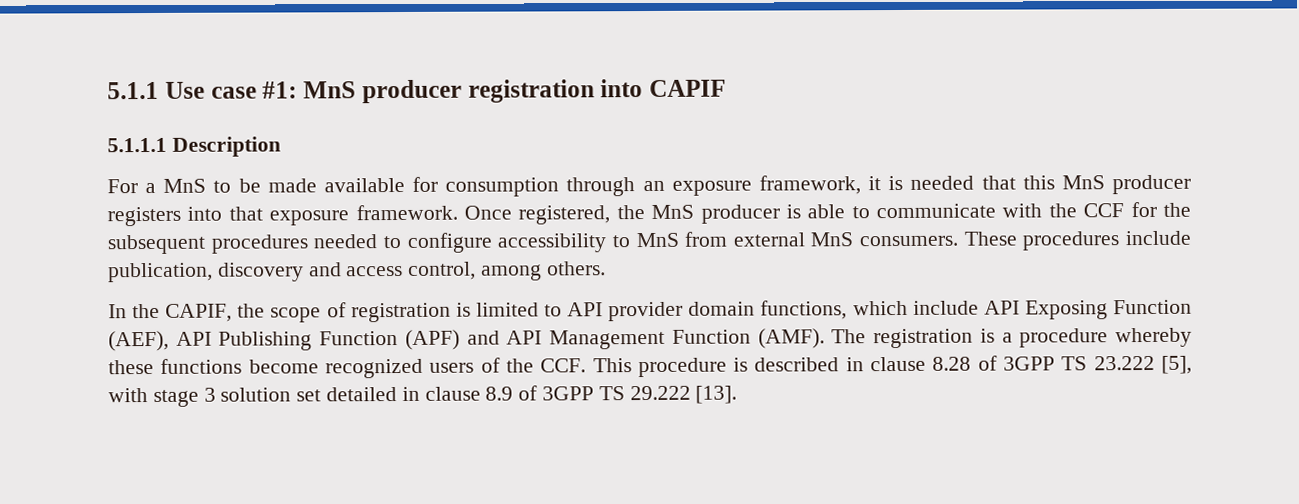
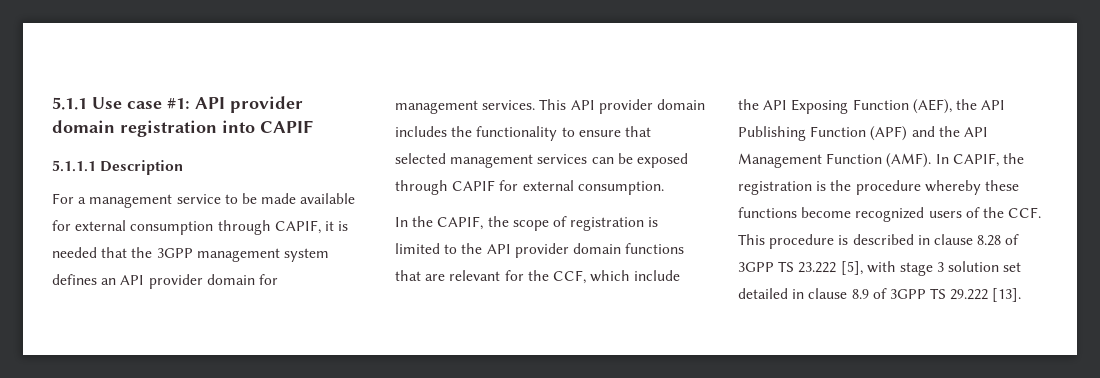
- 5.1.1 Use case #1: MnS producer registration into CAPIF
+ 5.1.1 Use case #1: API provider domain registration into CAPIF
- For a MnS to be made available for consumption through an exposure framework, it is needed that this MnS producer registers into that exposure framework. Once registered, the MnS producer is able to communicate with the CCF for the subsequent procedures needed to configure accessibility to MnS from external MnS consumers. These procedures include publication, discovery and access control, among others.
+ For a management service to be made available for external consumption through CAPIF, it is needed that the 3GPP management system defines an API provider domain for management services. This API provider domain includes the functionality to ensure that selected management services can be exposed through CAPIF for external consumption.
- In the CAPIF, the scope of registration is limited to API provider domain functions, which include API Exposing Function (AEF), API Publishing Function (APF) and API Management Function (AMF).
+ In the CAPIF, the scope of registration is limited to the API provider domain functions that are relevant for the CCF, which include the API Exposing Function (AEF), the API Publishing Function (APF) and the API Management Function (AMF).
- The registration is a procedure whereby these functions become recognized users of the CCF. This procedure is described in clause 8.28 of 3GPP TS 23.222 [5], with stage 3 solution set detailed in clause 8.9 of 3GPP TS 29.222 [13].
+ In CAPIF, the registration is the procedure whereby these functions become recognized users of the CCF. This procedure is described in clause 8.28 of 3GPP TS 23.222 [5], with stage 3 solution set detailed in clause 8.9 of 3GPP TS 29.222 [13].

